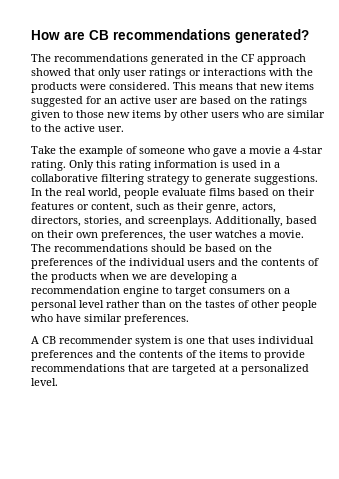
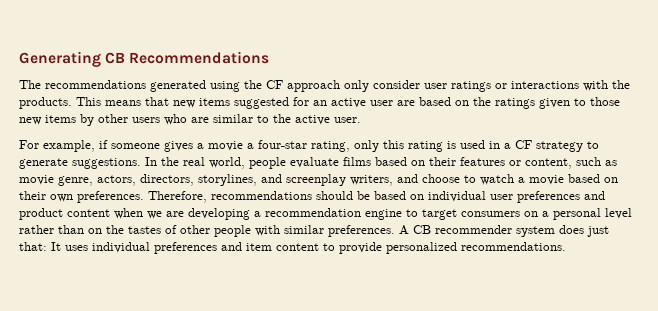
- How are CB recommendations generated?
+ Generating CB Recommendations
- The recommendations generated in the CF approach showed that only user ratings or interactions with the products were considered.
+ The recommendations generated using the CF approach only consider user ratings or interactions with the products.
- Take the example of someone who gave a movie a 4-star rating. Only this rating information is used in a collaborative filtering strategy to generate suggestions.
+ For example, if someone gives a movie a four-star rating, only this rating is used in a CF strategy to generate suggestions.
- In the real world, people evaluate films based on their features or content, such as their genre, actors, directors, stories, and screenplays. Additionally, based on their own preferences, the user watches a movie. The recommendations should be based on the preferences of the individual users and the contents of the products when we are developing a recommendation engine to target consumers on a personal level rather than on the tastes of other people who have similar preferences.
- A CB recommender system is one that uses individual preferences and the contents of the items to provide recommendations that are targeted at a personalized level.
+ In the real world, people evaluate films based on their features or content, such as movie genre, actors, directors, storylines, and screenplay writers, and choose to watch a movie based on their own preferences. Therefore, recommendations should be based on individual user preferences and product content when we are developing a recommendation engine to target consumers on a personal level rather than on the tastes of other people with similar preferences. A CB recommender system does just that: It uses individual preferences and item content to provide personalized recommendations.

